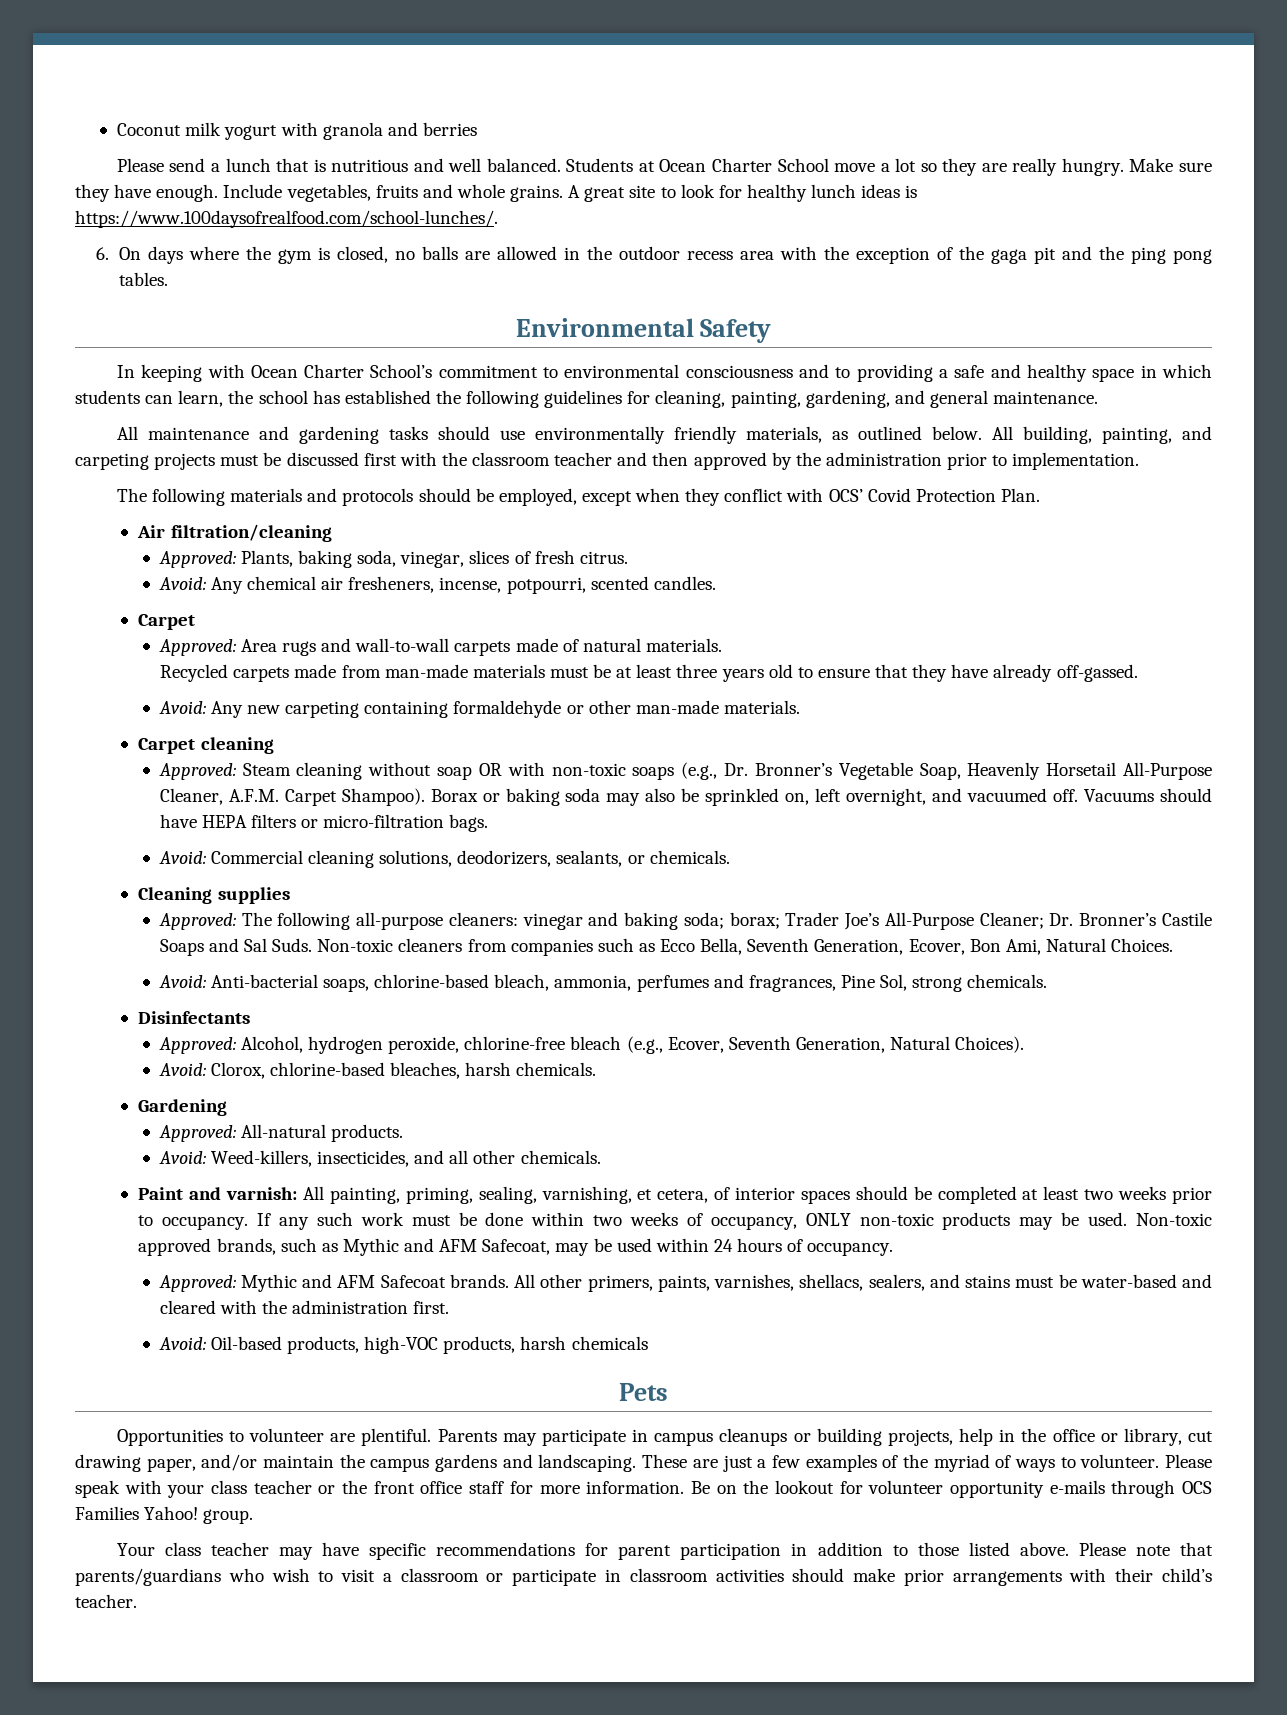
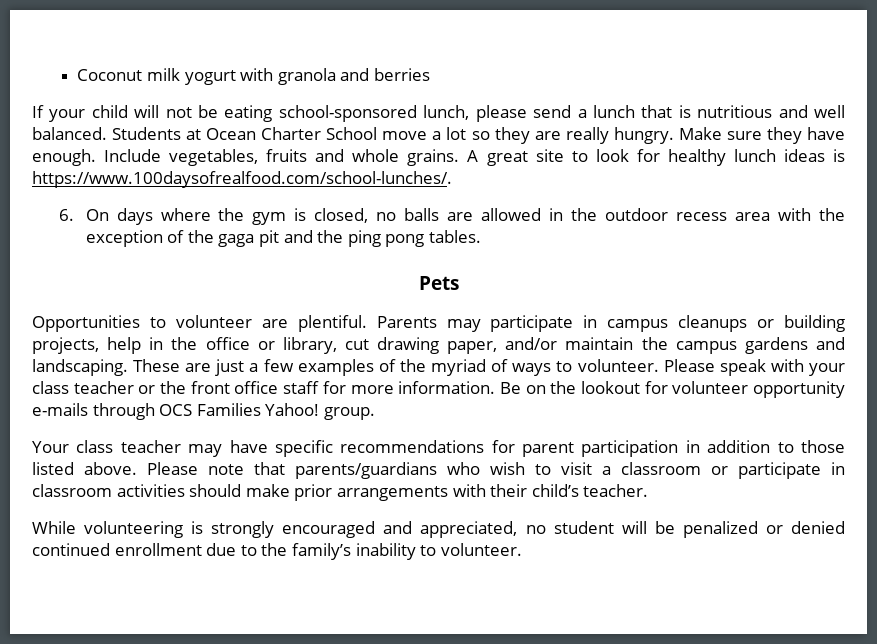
- Please send a lunch that is nutritious and well balanced.
+ If your child will not be eating school-sponsored lunch, please send a lunch that is nutritious and well balanced.
- Environmental Safety
- In keeping with Ocean Charter School’s commitment to environmental consciousness and to providing a safe and healthy space in which students can learn, the school has established the following guidelines for cleaning, painting, gardening, and general maintenance.
- All maintenance and gardening tasks should use environmentally friendly materials, as outlined below. All building, painting, and carpeting projects must be discussed first with the classroom teacher and then approved by the administration prior to implementation.
- The following materials and protocols should be employed, except when they conflict with OCS’ Covid Protection Plan.
- Air filtration/cleaning
- Approved: Plants, baking soda, vinegar, slices of fresh citrus.
- Avoid: Any chemical air fresheners, incense, potpourri, scented candles.
- Carpet
- Approved: Area rugs and wall-to-wall carpets made of natural materials.
- Recycled carpets made from man-made materials must be at least three years old to ensure that they have already off-gassed.
- Avoid: Any new carpeting containing formaldehyde or other man-made materials.
- Carpet cleaning
- Approved: Steam cleaning without soap OR with non-toxic soaps (e.g., Dr. Bronner’s Vegetable Soap, Heavenly Horsetail All-Purpose Cleaner, A.F.M. Carpet Shampoo). Borax or baking soda may also be sprinkled on, left overnight, and vacuumed off. Vacuums should have HEPA filters or micro-filtration bags.
- Avoid: Commercial cleaning solutions, deodorizers, sealants, or chemicals.
- Cleaning supplies
- Approved: The following all-purpose cleaners: vinegar and baking soda; borax; Trader Joe’s All-Purpose Cleaner; Dr. Bronner’s Castile Soaps and Sal Suds. Non-toxic cleaners from companies such as Ecco Bella, Seventh Generation, Ecover, Bon Ami, Natural Choices.
- Avoid: Anti-bacterial soaps, chlorine-based bleach, ammonia, perfumes and fragrances, Pine Sol, strong chemicals.
- Disinfectants
- Approved: Alcohol, hydrogen peroxide, chlorine-free bleach (e.g., Ecover, Seventh Generation, Natural Choices).
- Avoid: Clorox, chlorine-based bleaches, harsh chemicals.
- Gardening
- Approved: All-natural products.
- Avoid: Weed-killers, insecticides, and all other chemicals.
- Paint and varnish: All painting, priming, sealing, varnishing, et cetera, of interior spaces should be completed at least two weeks prior to occupancy. If any such work must be done within two weeks of occupancy, ONLY non-toxic products may be used. Non-toxic approved brands, such as Mythic and AFM Safecoat, may be used within 24 hours of occupancy.
- Approved: Mythic and AFM Safecoat brands. All other primers, paints, varnishes, shellacs, sealers, and stains must be water-based and cleared with the administration first.
- Avoid: Oil-based products, high-VOC products, harsh chemicals
+ While volunteering is strongly encouraged and appreciated, no student will be penalized or denied continued enrollment due to the family’s inability to volunteer.

